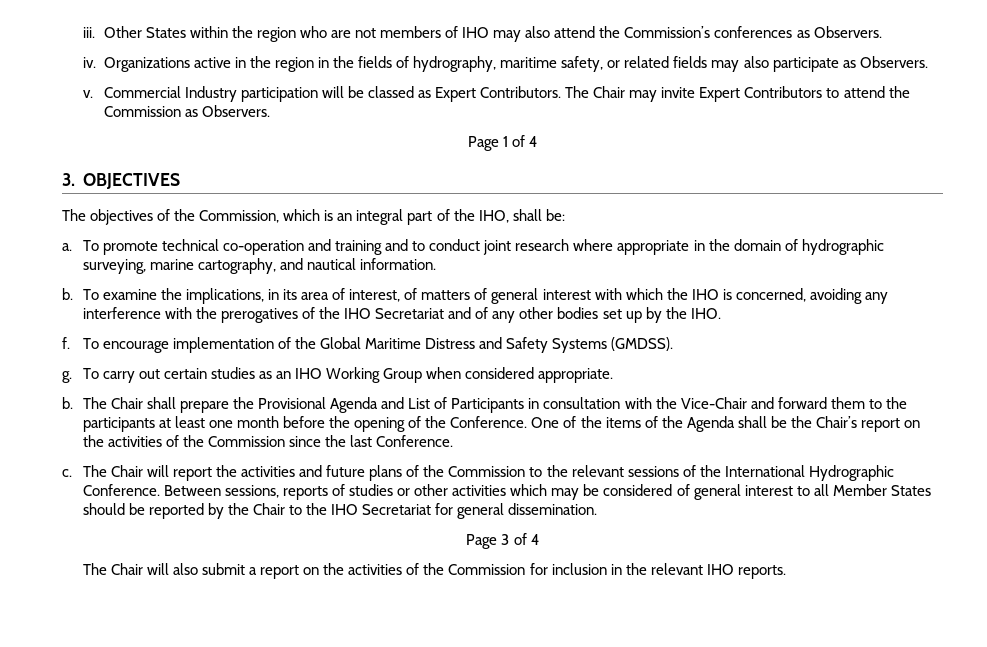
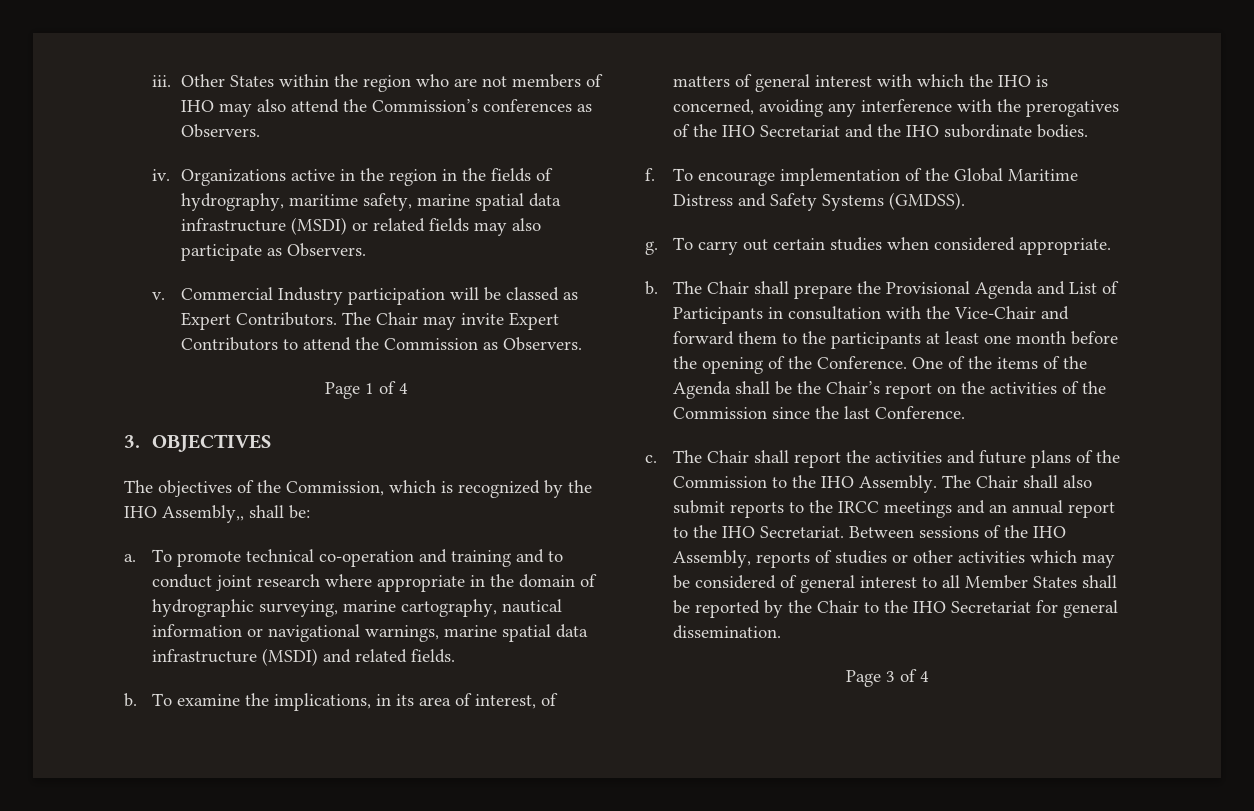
- Organizations active in the region in the fields of hydrography, maritime safety, or related fields may also participate as Observers.
+ Organizations active in the region in the fields of hydrography, maritime safety, marine spatial data infrastructure (MSDI) or related fields may also participate as Observers.
- The objectives of the Commission, which is an integral part of the IHO, shall be:
+ The objectives of the Commission, which is recognized by the IHO Assembly,, shall be:
- To promote technical co-operation and training and to conduct joint research where appropriate in the domain of hydrographic surveying, marine cartography, and nautical information.
+ To promote technical co-operation and training and to conduct joint research where appropriate in the domain of hydrographic surveying, marine cartography, nautical information or navigational warnings, marine spatial data infrastructure (MSDI) and related fields.
- To examine the implications, in its area of interest, of matters of general interest with which the IHO is concerned, avoiding any interference with the prerogatives of the IHO Secretariat and of any other bodies set up by the IHO.
+ To examine the implications, in its area of interest, of matters of general interest with which the IHO is concerned, avoiding any interference with the prerogatives of the IHO Secretariat and the IHO subordinate bodies.
- To carry out certain studies as an IHO Working Group when considered appropriate.
+ To carry out certain studies when considered appropriate.
- The Chair will report the activities and future plans of the Commission to the relevant sessions of the International Hydrographic Conference. Between sessions, reports of studies or other activities which may be considered of general interest to all Member States should be reported by the Chair to the IHO Secretariat for general dissemination.
+ The Chair shall report the activities and future plans of the Commission to the IHO Assembly. The Chair shall also submit reports to the IRCC meetings and an annual report to the IHO Secretariat. Between sessions of the IHO Assembly, reports of studies or other activities which may be considered of general interest to all Member States shall be reported by the Chair to the IHO Secretariat for general dissemination.
- The Chair will also submit a report on the activities of the Commission for inclusion in the relevant IHO reports.

